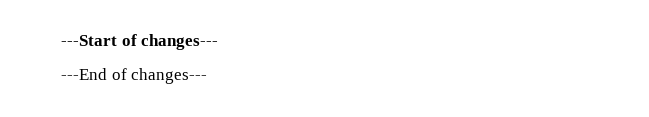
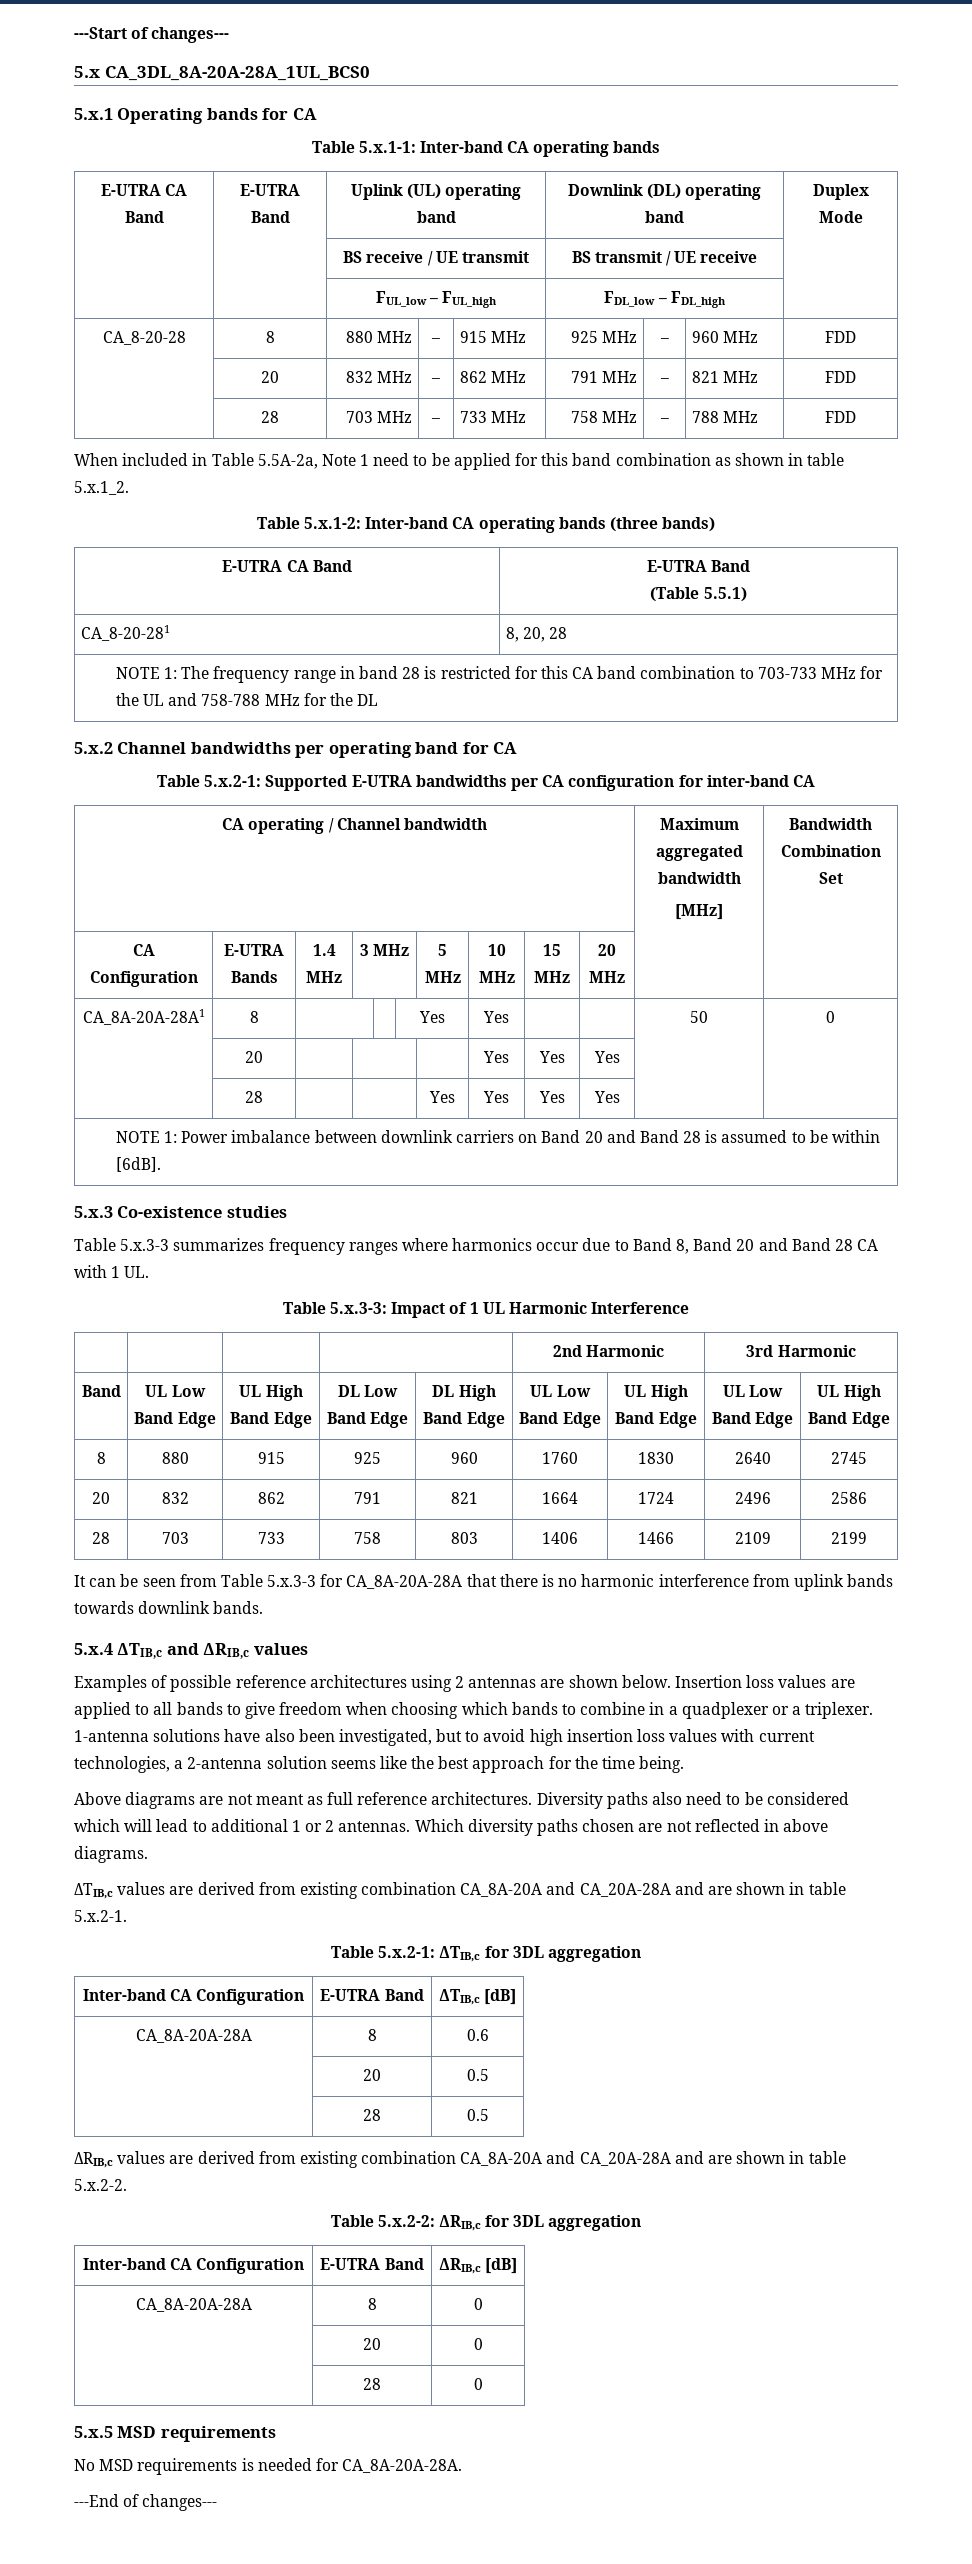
+ 5.x CA_3DL_8A-20A-28A_1UL_BCS0
+ 5.x.1 Operating bands for CA
+ Table 5.x.1-1: Inter-band CA operating bands
+ E-UTRA CA Band | E-UTRA Band | Uplink (UL) operating band | Downlink (DL) operating band | Duplex Mode
+ | | BS receive / UE transmit | BS transmit / UE receive |
+ | | FUL_low – FUL_high | FDL_low – FDL_high |
+ CA_8-20-28 | 8 | 880 MHz | – | 915 MHz | 925 MHz | – | 960 MHz | FDD
+ | 20 | 832 MHz | – | 862 MHz | 791 MHz | – | 821 MHz | FDD
+ | 28 | 703 MHz | – | 733 MHz | 758 MHz | – | 788 MHz | FDD
+ When included in Table 5.5A-2a, Note 1 need to be applied for this band combination as shown in table 5.x.1_2.
+ Table 5.x.1-2: Inter-band CA operating bands (three bands)
+ E-UTRA CA Band | E-UTRA Band
+ (Table 5.5.1)
+ CA_8-20-281 | 8, 20, 28
+ NOTE 1: The frequency range in band 28 is restricted for this CA band combination to 703-733 MHz for the UL and 758-788 MHz for the DL
+ 5.x.2 Channel bandwidths per operating band for CA
+ Table 5.x.2-1: Supported E-UTRA bandwidths per CA configuration for inter-band CA
+ CA operating / Channel bandwidth | Maximum aggregated bandwidth
+ [MHz] | Bandwidth Combination Set
+ CA Configuration | E-UTRA Bands | 1.4 MHz | 3 MHz | 5 MHz | 10 MHz | 15 MHz | 20 MHz | |
+ CA_8A-20A-28A1 | 8 | | | Yes | Yes | | | 50 | 0
+ | 20 | | | | Yes | Yes | Yes | |
+ | 28 | | | Yes | Yes | Yes | Yes | |
+ NOTE 1: Power imbalance between downlink carriers on Band 20 and Band 28 is assumed to be within [6dB].
+ 5.x.3 Co-existence studies
+ Table 5.x.3-3 summarizes frequency ranges where harmonics occur due to Band 8, Band 20 and Band 28 CA with 1 UL.
+ Table 5.x.3-3: Impact of 1 UL Harmonic Interference
+ | | | | 2nd Harmonic | 3rd Harmonic
+ Band | UL Low Band Edge | UL High Band Edge | DL Low Band Edge | DL High Band Edge | UL Low Band Edge | UL High Band Edge | UL Low Band Edge | UL High Band Edge
+ 8 | 880 | 915 | 925 | 960 | 1760 | 1830 | 2640 | 2745
+ 20 | 832 | 862 | 791 | 821 | 1664 | 1724 | 2496 | 2586
+ 28 | 703 | 733 | 758 | 803 | 1406 | 1466 | 2109 | 2199
+ It can be seen from Table 5.x.3-3 for CA_8A-20A-28A that there is no harmonic interference from uplink bands towards downlink bands.
+ 5.x.4 ΔTIB,c and ΔRIB,c values
+ Examples of possible reference architectures using 2 antennas are shown below. Insertion loss values are applied to all bands to give freedom when choosing which bands to combine in a quadplexer or a triplexer. 1-antenna solutions have also been investigated, but to avoid high insertion loss values with current technologies, a 2-antenna solution seems like the best approach for the time being.
+ Above diagrams are not meant as full reference architectures. Diversity paths also need to be considered which will lead to additional 1 or 2 antennas. Which diversity paths chosen are not reflected in above diagrams.
+ ΔTIB,c values are derived from existing combination CA_8A-20A and CA_20A-28A and are shown in table 5.x.2-1.
+ Table 5.x.2-1: ΔTIB,c for 3DL aggregation
+ Inter-band CA Configuration | E-UTRA Band | ΔTIB,c [dB]
+ CA_8A-20A-28A | 8 | 0.6
+ | 20 | 0.5
+ | 28 | 0.5
+ ΔRIB,c values are derived from existing combination CA_8A-20A and CA_20A-28A and are shown in table 5.x.2-2.
+ Table 5.x.2-2: ΔRIB,c for 3DL aggregation
+ Inter-band CA Configuration | E-UTRA Band | ΔRIB,c [dB]
+ CA_8A-20A-28A | 8 | 0
+ | 20 | 0
+ | 28 | 0
+ 5.x.5 MSD requirements
+ No MSD requirements is needed for CA_8A-20A-28A.

